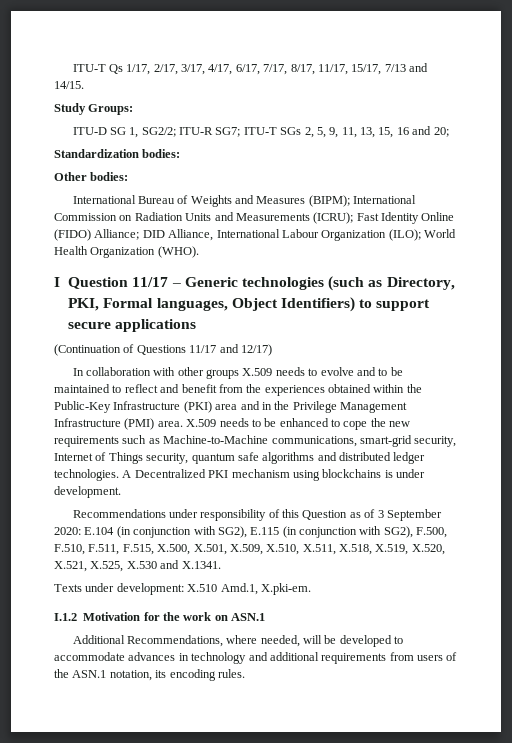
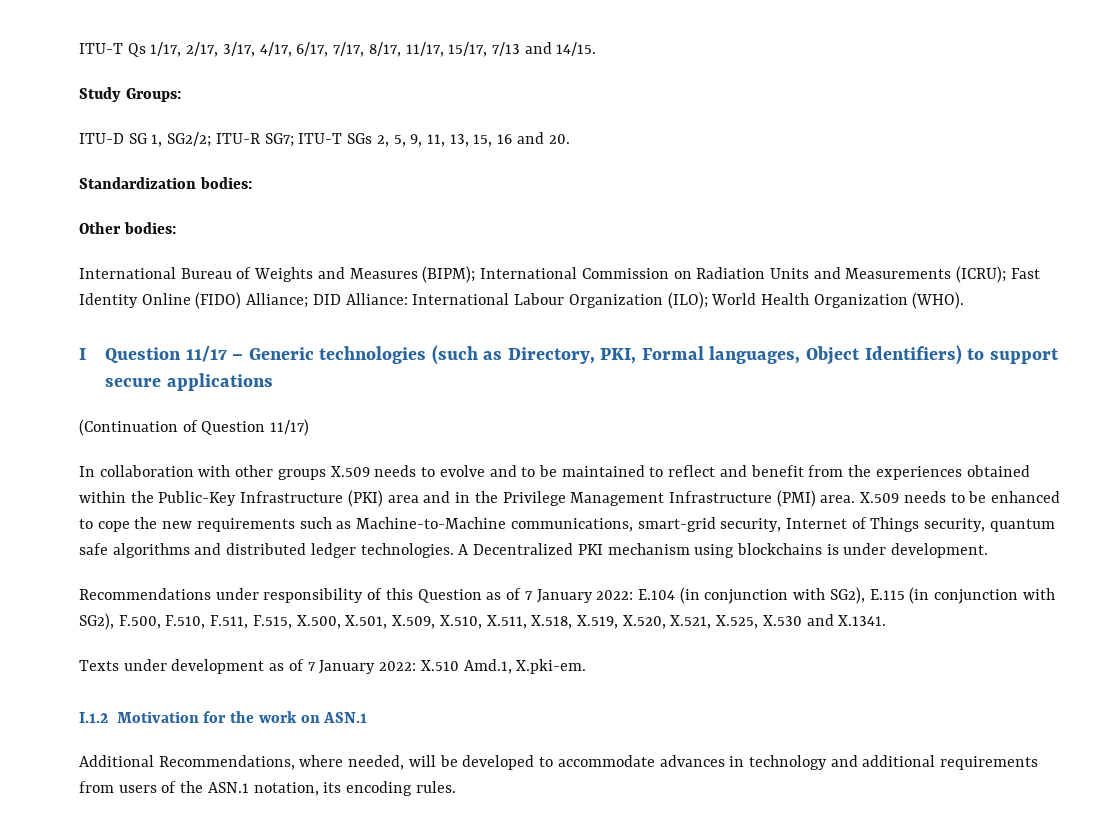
- ITU-D SG 1, SG2/2; ITU-R SG7; ITU-T SGs 2, 5, 9, 11, 13, 15, 16 and 20;
+ ITU-D SG 1, SG2/2; ITU-R SG7; ITU-T SGs 2, 5, 9, 11, 13, 15, 16 and 20.
- International Bureau of Weights and Measures (BIPM); International Commission on Radiation Units and Measurements (ICRU); Fast Identity Online (FIDO) Alliance; DID Alliance, International Labour Organization (ILO); World Health Organization (WHO).
+ International Bureau of Weights and Measures (BIPM); International Commission on Radiation Units and Measurements (ICRU); Fast Identity Online (FIDO) Alliance; DID Alliance: International Labour Organization (ILO); World Health Organization (WHO).
- (Continuation of Questions 11/17 and 12/17)
+ (Continuation of Question 11/17)
- Recommendations under responsibility of this Question as of 3 September 2020: E.104 (in conjunction with SG2), E.115 (in conjunction with SG2), F.500, F.510, F.511, F.515, X.500, X.501, X.509, X.510, X.511, X.518, X.519, X.520, X.521, X.525, X.530 and X.1341.
+ Recommendations under responsibility of this Question as of 7 January 2022: E.104 (in conjunction with SG2), E.115 (in conjunction with SG2), F.500, F.510, F.511, F.515, X.500, X.501, X.509, X.510, X.511, X.518, X.519, X.520, X.521, X.525, X.530 and X.1341.
- Texts under development: X.510 Amd.1, X.pki-em.
+ Texts under development as of 7 January 2022: X.510 Amd.1, X.pki-em.

